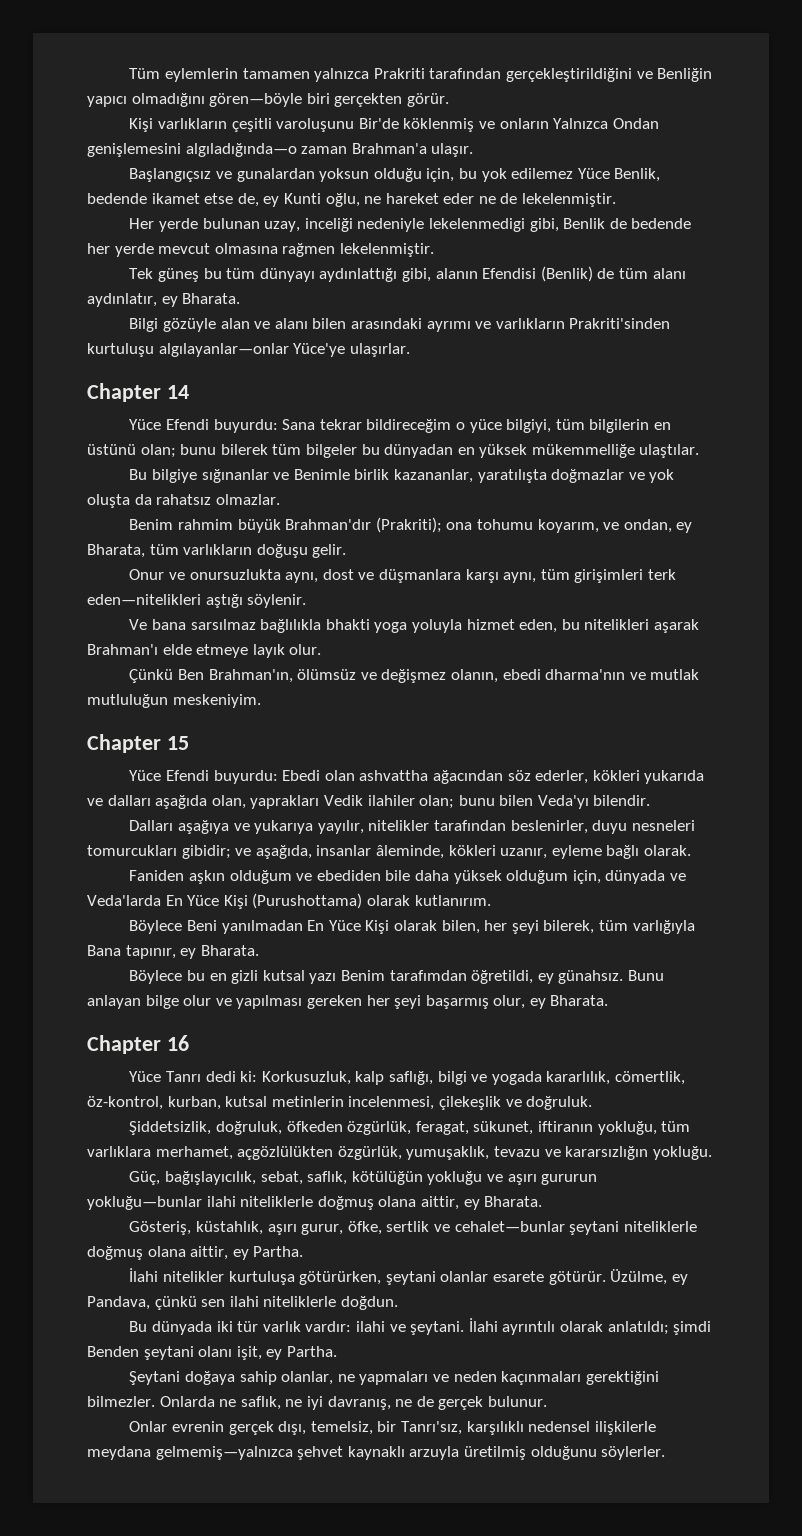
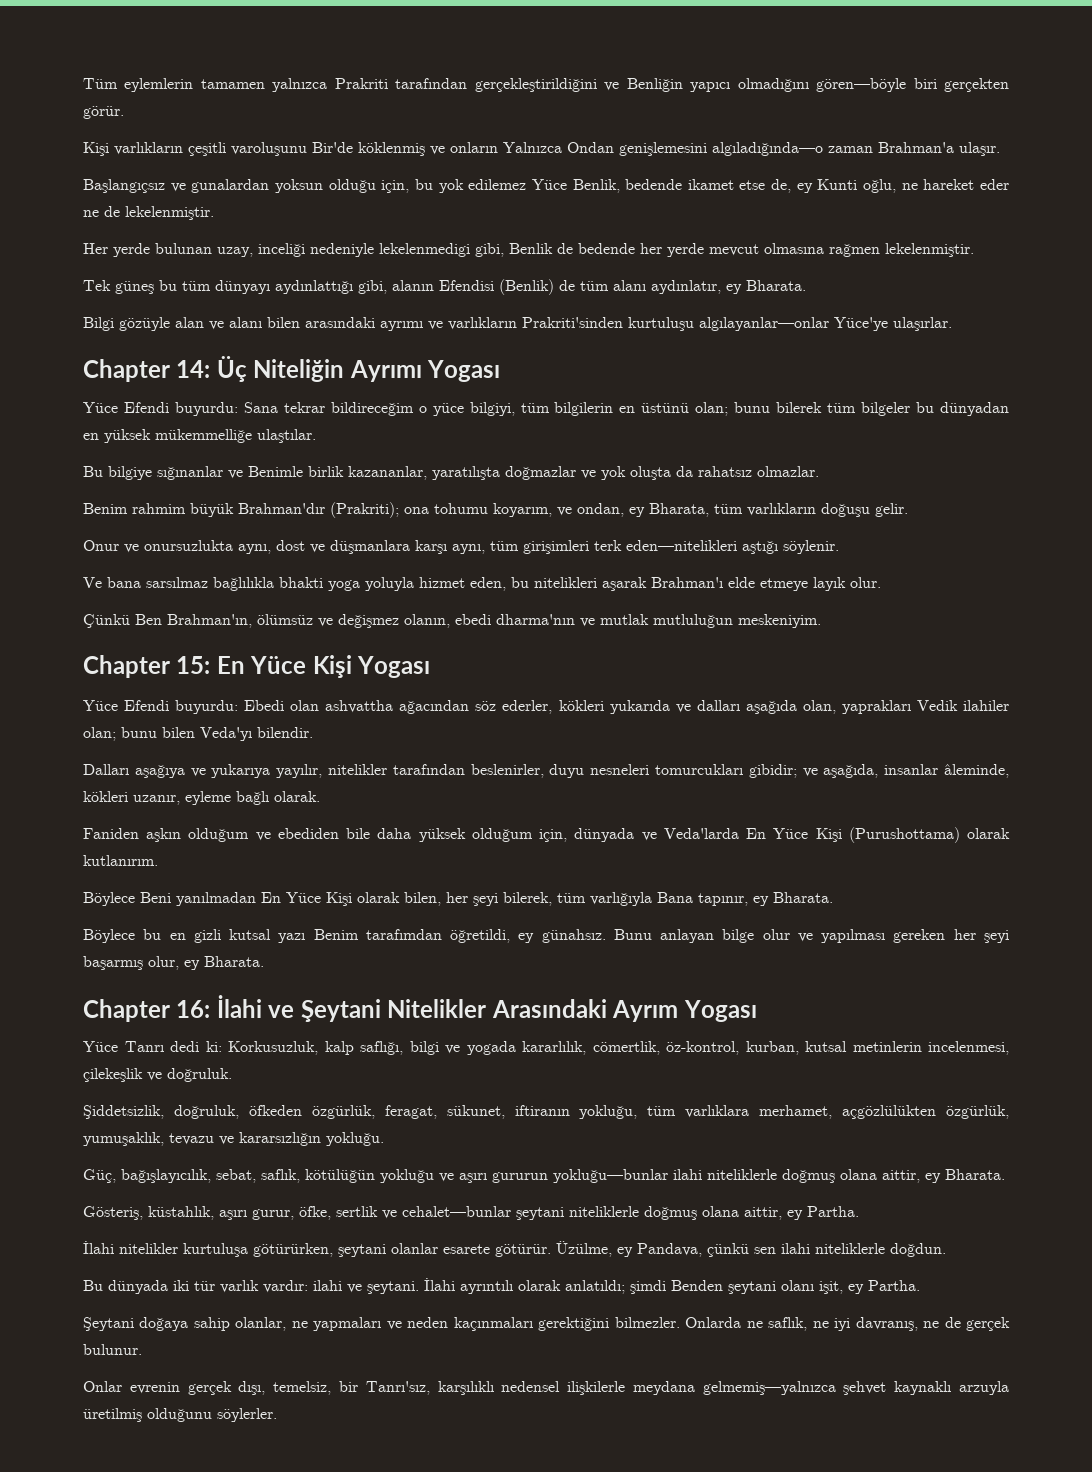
- Chapter 14
+ Chapter 14: Üç Niteliğin Ayrımı Yogası
- Chapter 15
+ Chapter 15: En Yüce Kişi Yogası
- Chapter 16
+ Chapter 16: İlahi ve Şeytani Nitelikler Arasındaki Ayrım Yogası

